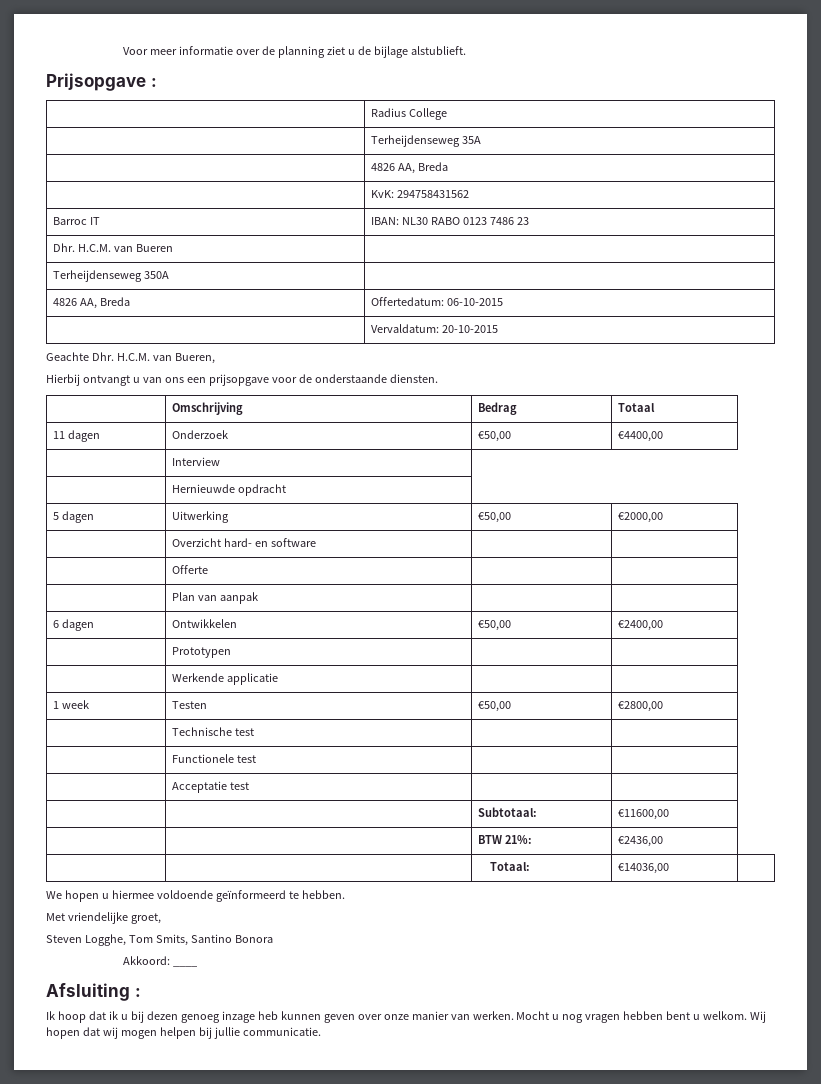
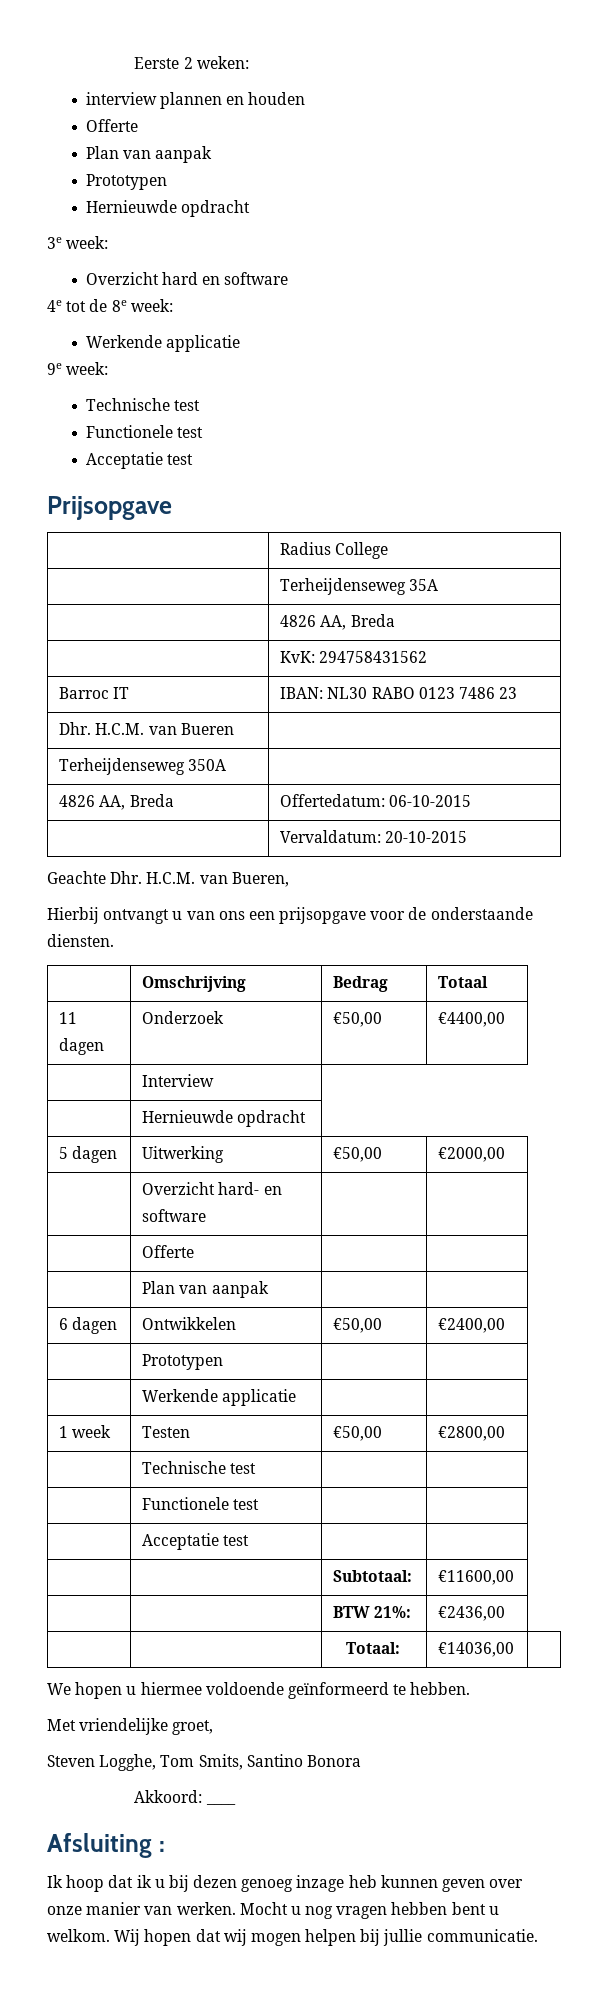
- Voor meer informatie over de planning ziet u de bijlage alstublieft.
+ Eerste 2 weken:
+ interview plannen en houden
+ Offerte
+ Plan van aanpak
+ Prototypen
+ Hernieuwde opdracht
+ 3e week:
+ Overzicht hard en software
+ 4e tot de 8e week:
+ Werkende applicatie
+ 9e week:
+ Technische test
+ Functionele test
+ Acceptatie test
- Prijsopgave :
+ Prijsopgave

